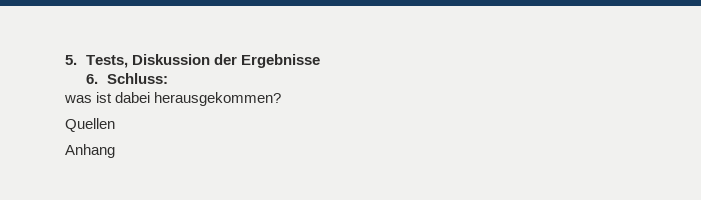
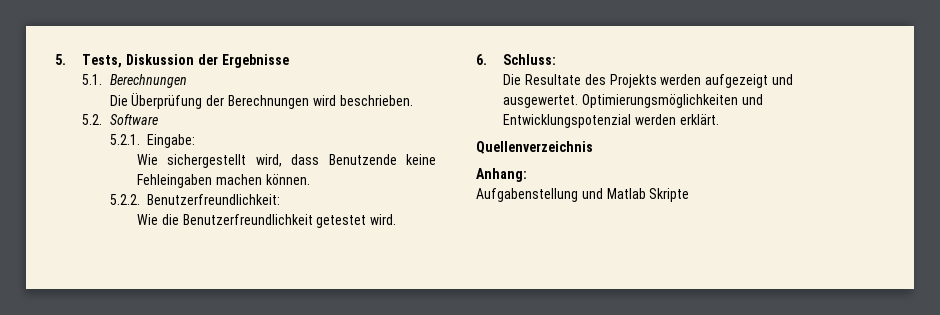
+ 5.1. Berechnungen
+ Die Überprüfung der Berechnungen wird beschrieben.
+ 5.2. Software
+ 5.2.1. Eingabe:
+ Wie sichergestellt wird, dass Benutzende keine Fehleingaben machen können.
+ 5.2.2. Benutzerfreundlichkeit:
+ Wie die Benutzerfreundlichkeit getestet wird.
  6. Schluss:
- was ist dabei herausgekommen?
- Quellen
- Anhang
+ Die Resultate des Projekts werden aufgezeigt und ausgewertet. Optimierungsmöglichkeiten und Entwicklungspotenzial werden erklärt.
+ Quellenverzeichnis
+ Anhang:
+ Aufgabenstellung und Matlab Skripte

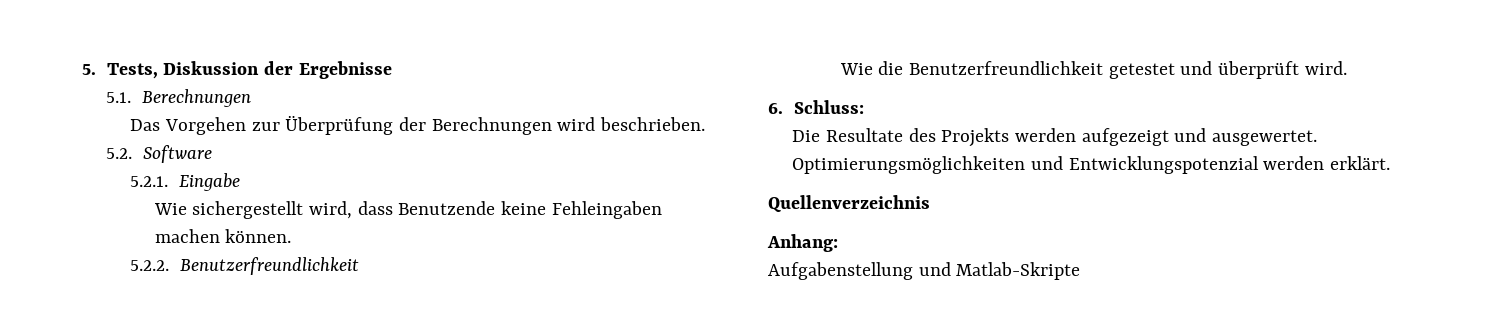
- Die Überprüfung der Berechnungen wird beschrieben.
+ Das Vorgehen zur Überprüfung der Berechnungen wird beschrieben.
- 5.2.1. Eingabe:
+ 5.2.1. Eingabe
- 5.2.2. Benutzerfreundlichkeit:
+ 5.2.2. Benutzerfreundlichkeit
- Wie die Benutzerfreundlichkeit getestet wird.
+ Wie die Benutzerfreundlichkeit getestet und überprüft wird.
- Aufgabenstellung und Matlab Skripte
+ Aufgabenstellung und Matlab-Skripte

